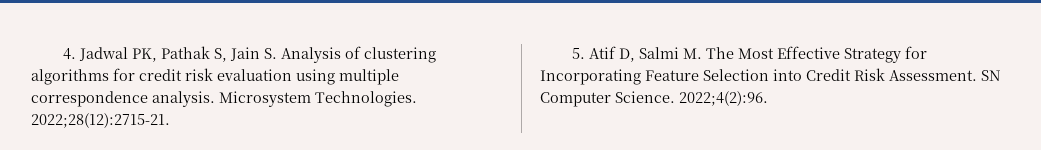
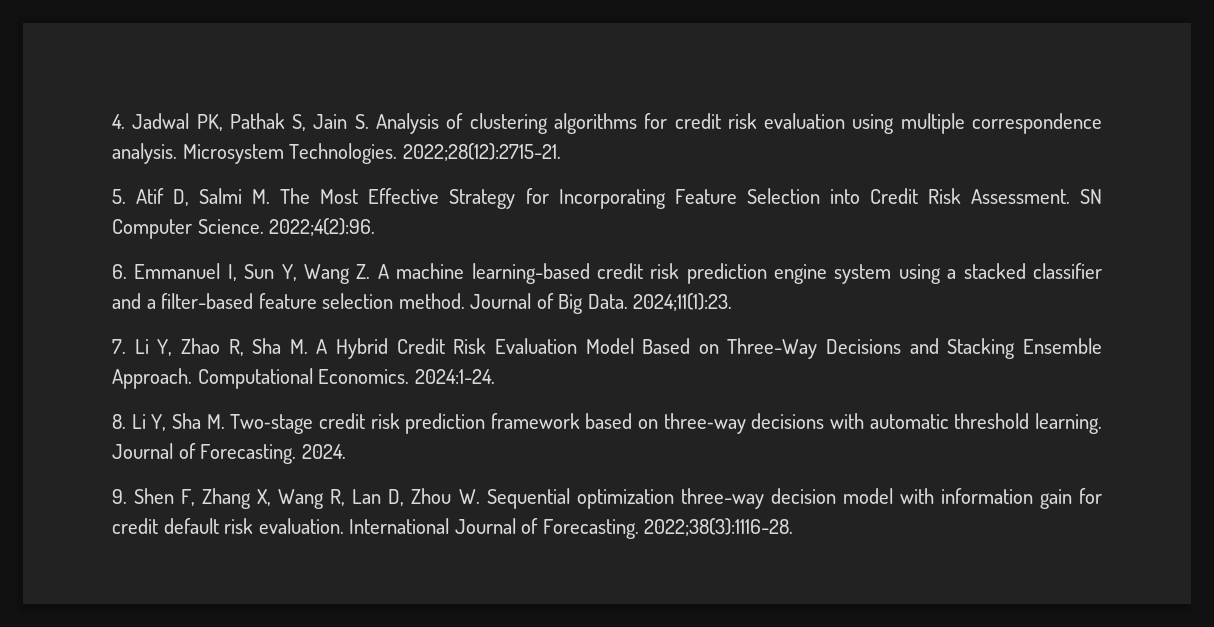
+ 6. Emmanuel I, Sun Y, Wang Z. A machine learning-based credit risk prediction engine system using a stacked classifier and a filter-based feature selection method. Journal of Big Data. 2024;11(1):23.
+ 7. Li Y, Zhao R, Sha M. A Hybrid Credit Risk Evaluation Model Based on Three-Way Decisions and Stacking Ensemble Approach. Computational Economics. 2024:1-24.
+ 8. Li Y, Sha M. Two‐stage credit risk prediction framework based on three‐way decisions with automatic threshold learning. Journal of Forecasting. 2024.
+ 9. Shen F, Zhang X, Wang R, Lan D, Zhou W. Sequential optimization three-way decision model with information gain for credit default risk evaluation. International Journal of Forecasting. 2022;38(3):1116-28.

